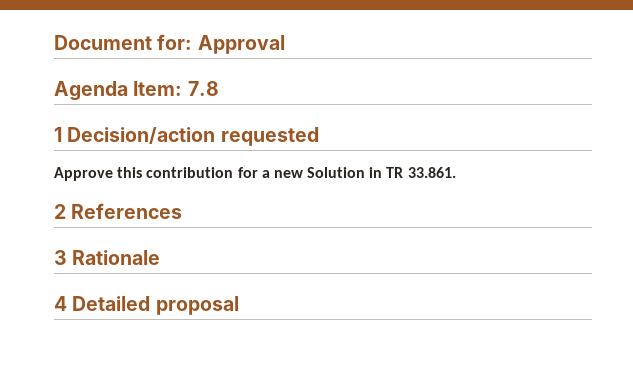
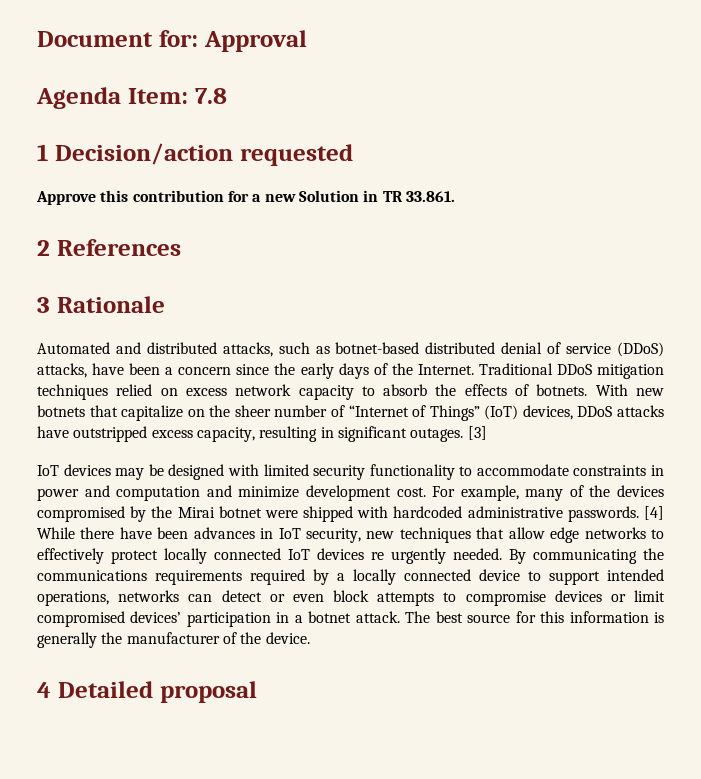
+ Automated and distributed attacks, such as botnet-based distributed denial of service (DDoS) attacks, have been a concern since the early days of the Internet. Traditional DDoS mitigation techniques relied on excess network capacity to absorb the effects of botnets. With new botnets that capitalize on the sheer number of “Internet of Things” (IoT) devices, DDoS attacks have outstripped excess capacity, resulting in significant outages. [3]
+ IoT devices may be designed with limited security functionality to accommodate constraints in power and computation and minimize development cost. For example, many of the devices compromised by the Mirai botnet were shipped with hardcoded administrative passwords. [4] While there have been advances in IoT security, new techniques that allow edge networks to effectively protect locally connected IoT devices re urgently needed. By communicating the communications requirements required by a locally connected device to support intended operations, networks can detect or even block attempts to compromise devices or limit compromised devices’ participation in a botnet attack. The best source for this information is generally the manufacturer of the device.

